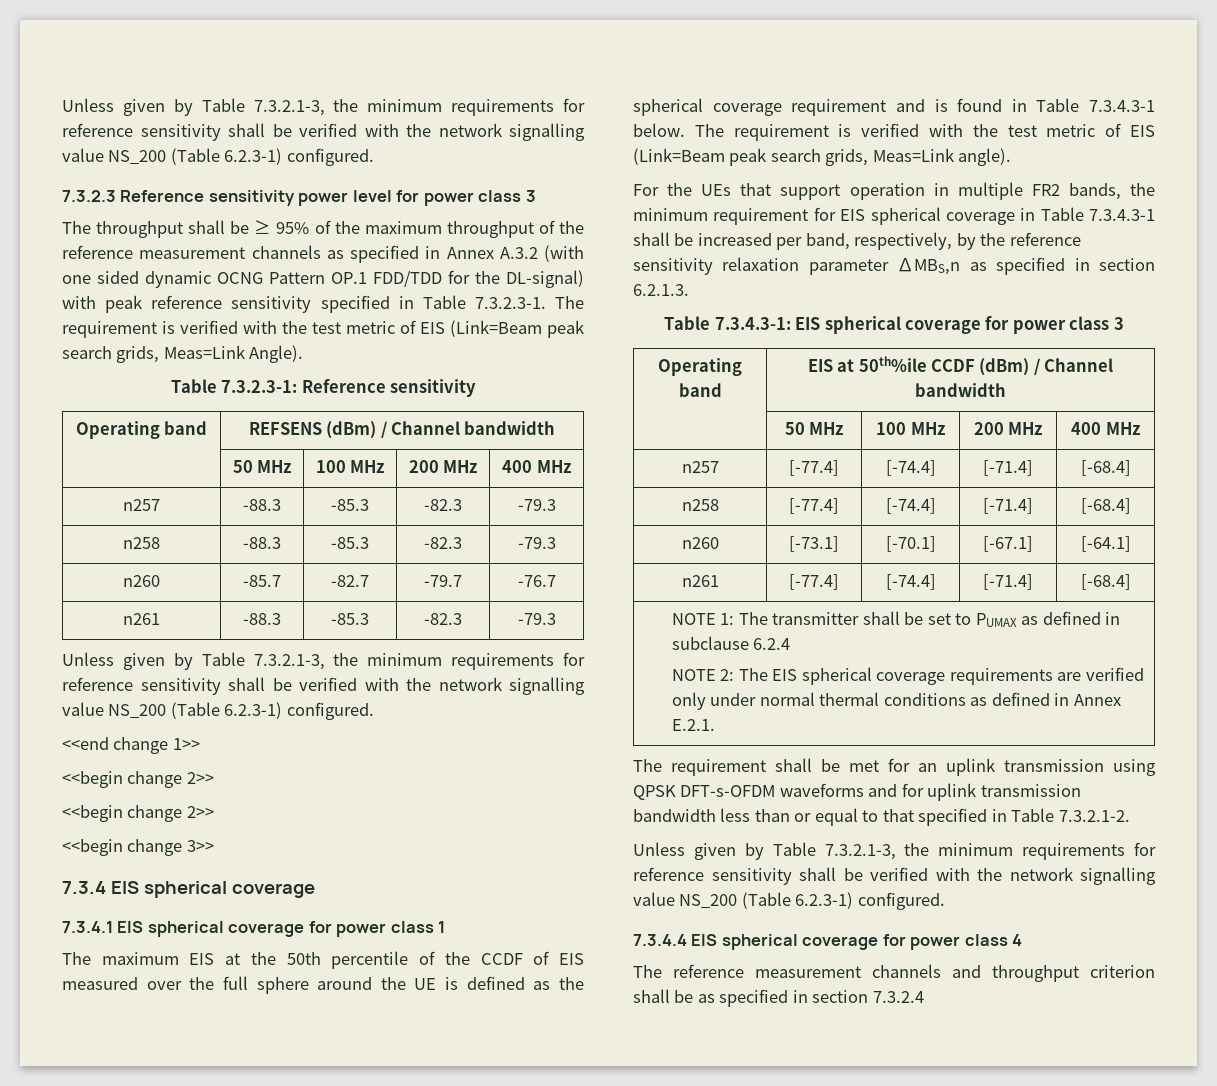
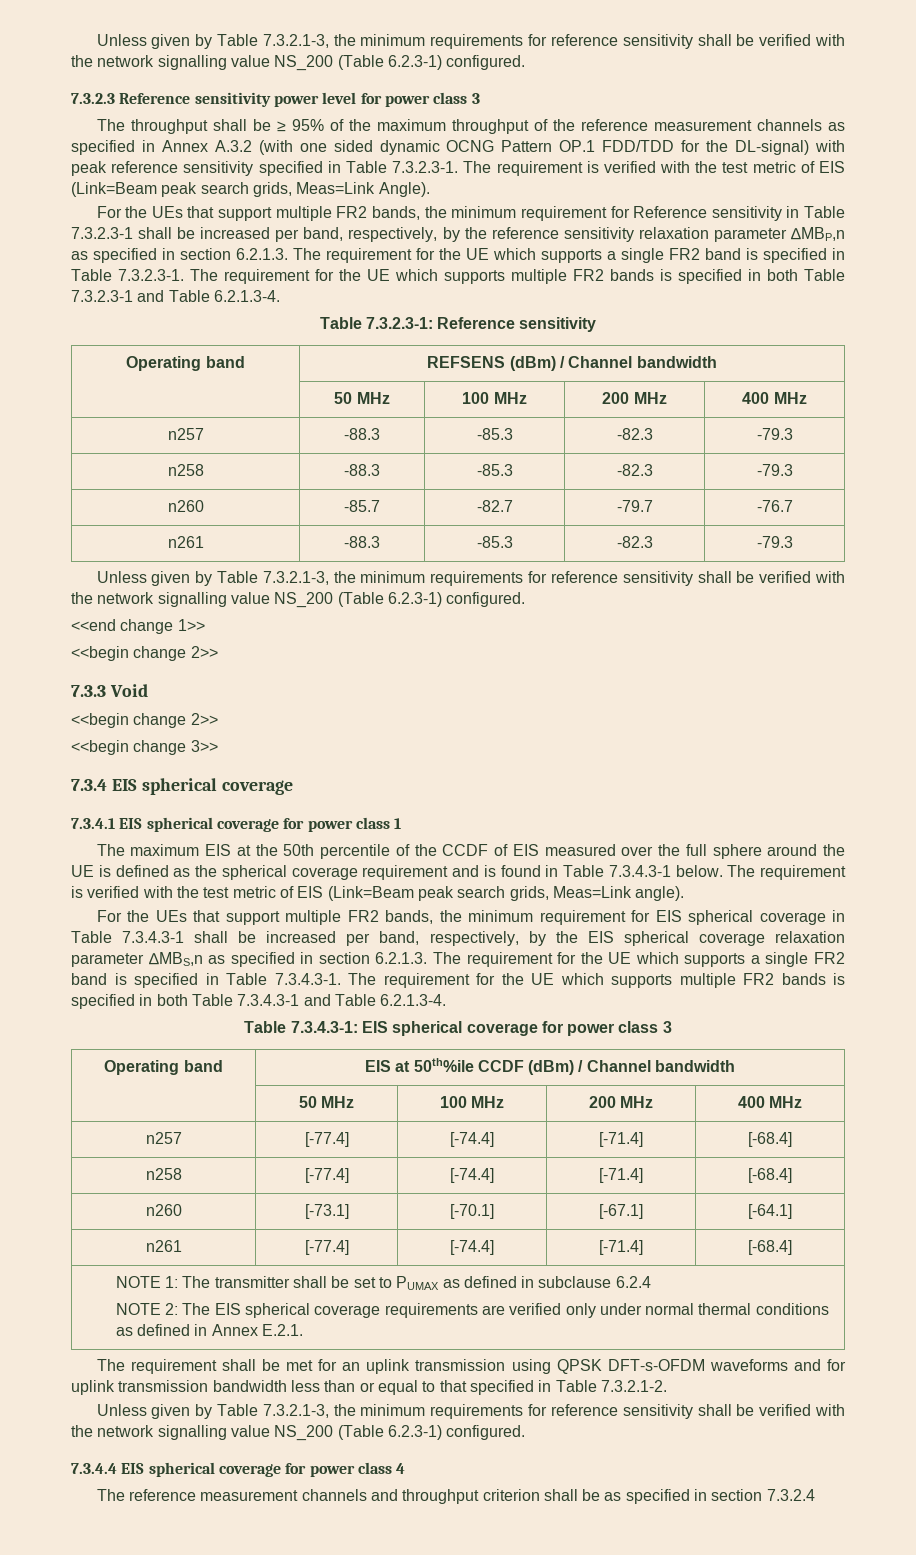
+ For the UEs that support multiple FR2 bands, the minimum requirement for Reference sensitivity in Table 7.3.2.3-1 shall be increased per band, respectively, by the reference sensitivity relaxation parameter ∆MBP,n as specified in section 6.2.1.3. The requirement for the UE which supports a single FR2 band is specified in Table 7.3.2.3-1. The requirement for the UE which supports multiple FR2 bands is specified in both Table 7.3.2.3-1 and Table 6.2.1.3-4.
+ 7.3.3 Void
- For the UEs that support operation in multiple FR2 bands, the minimum requirement for EIS spherical coverage in Table 7.3.4.3-1 shall be increased per band, respectively, by the reference sensitivity relaxation parameter ∆MBS,n as specified in section 6.2.1.3.
+ For the UEs that support multiple FR2 bands, the minimum requirement for EIS spherical coverage in Table 7.3.4.3-1 shall be increased per band, respectively, by the EIS spherical coverage relaxation parameter ∆MBS,n as specified in section 6.2.1.3. The requirement for the UE which supports a single FR2 band is specified in Table 7.3.4.3-1. The requirement for the UE which supports multiple FR2 bands is specified in both Table 7.3.4.3-1 and Table 6.2.1.3-4.

